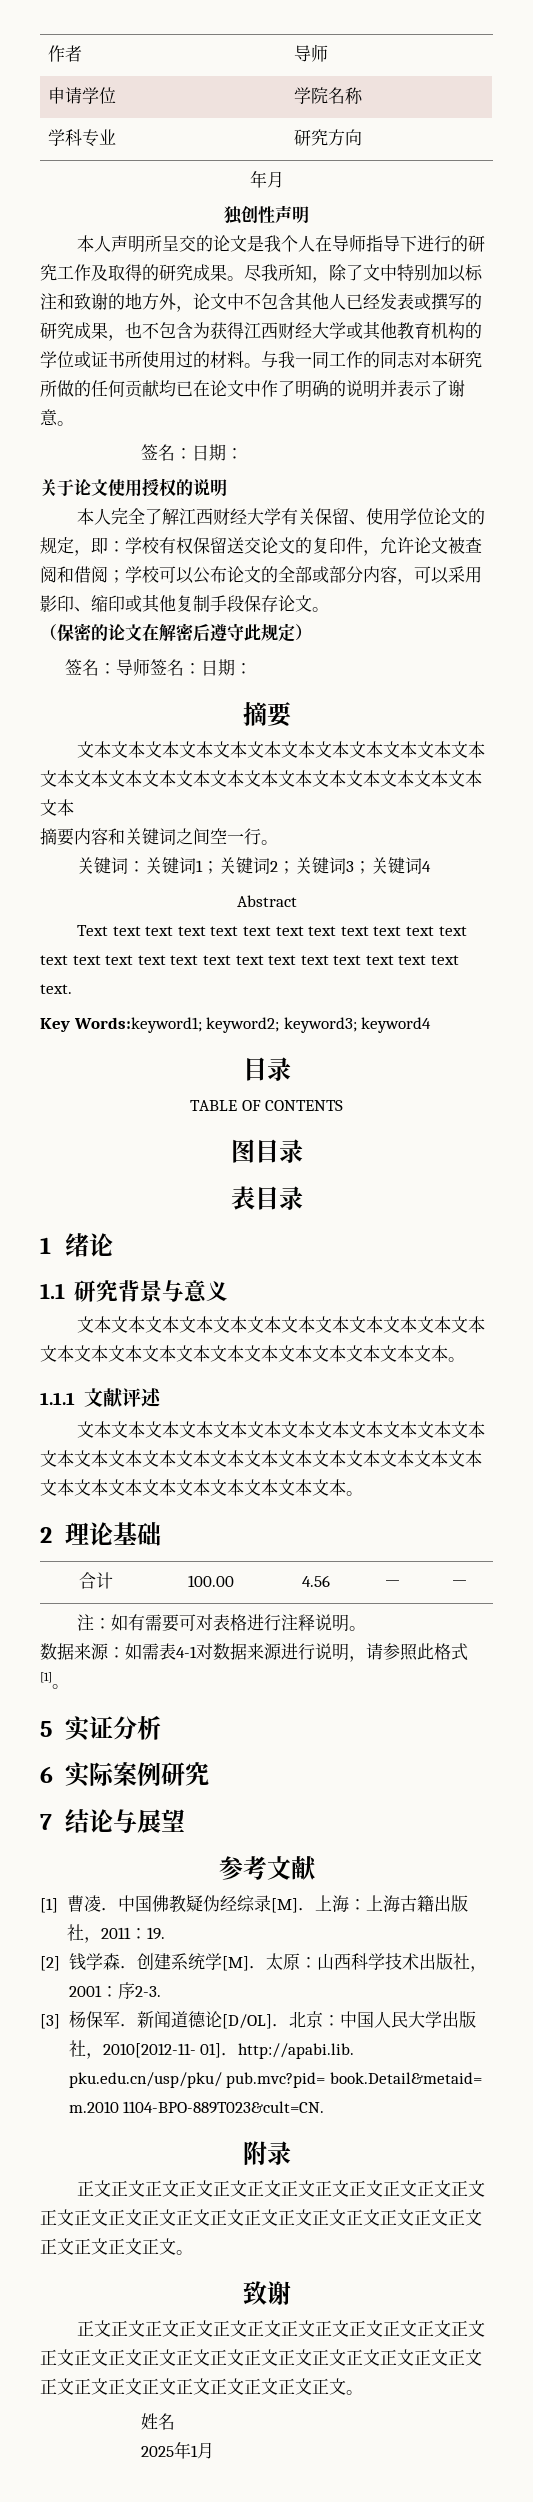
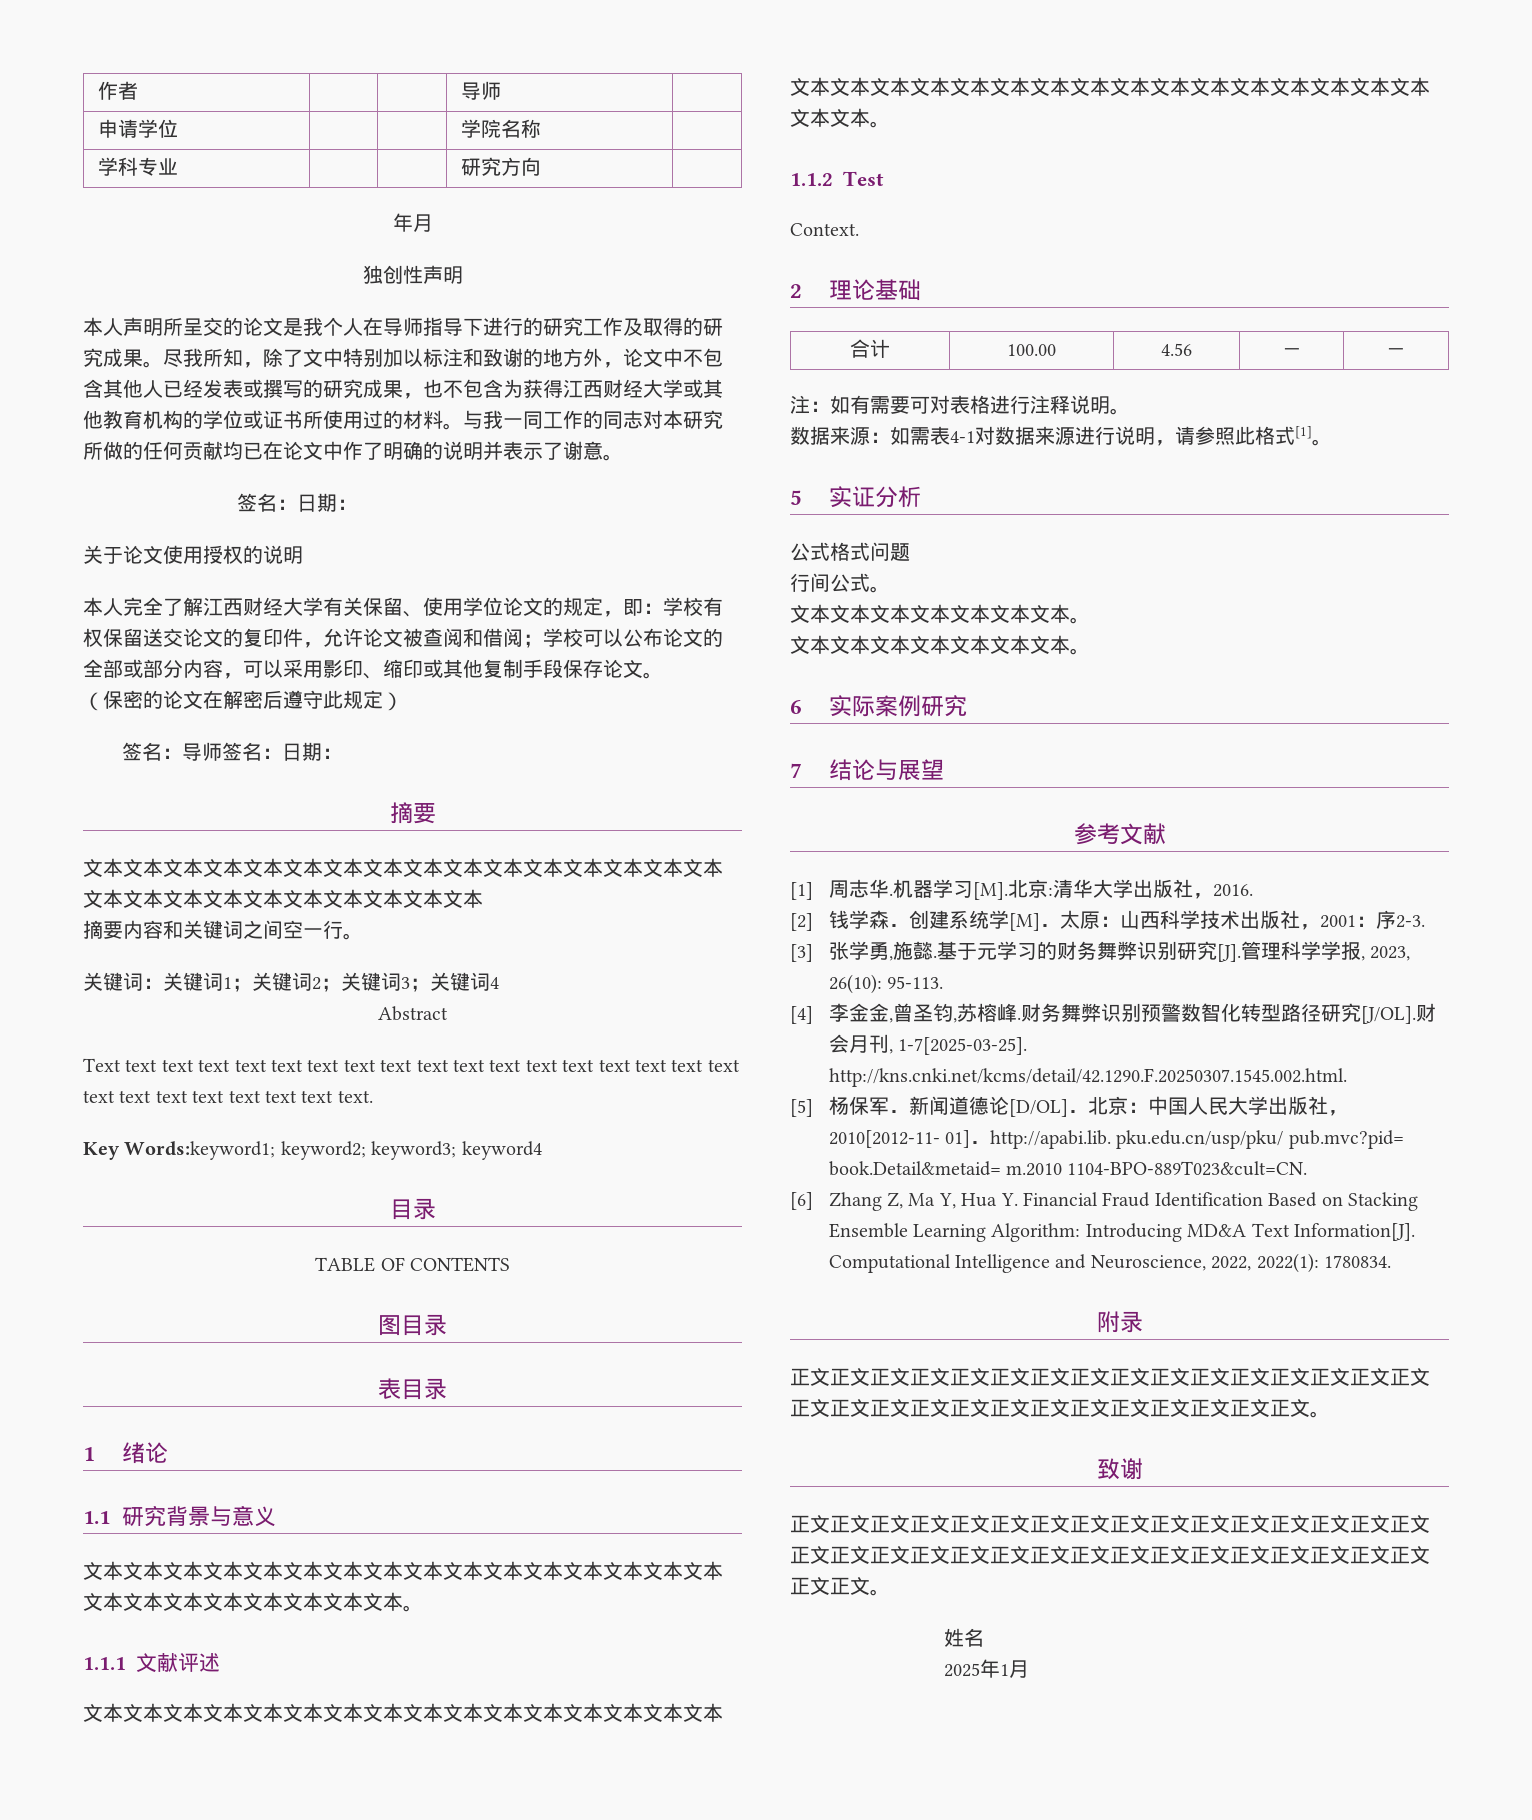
+ 1.1.2 Test
+ Context.
+ 公式格式问题
+ 行间公式。
+ 文本文本文本文本文本文本文本。
+ 文本文本文本文本文本文本文本。
- [1]曹凌．中国佛教疑伪经综录[M]．上海：上海古籍出版社，2011：19.
+ [1]周志华.机器学习[M].北京:清华大学出版社，2016.
- [3]杨保军．新闻道德论[D/OL]．北京：中国人民大学出版社，2010[2012-11- 01]．http://apabi.lib. pku.edu.cn/usp/pku/ pub.mvc?pid= book.Detail&metaid= m.2010 1104-BPO-889T023&cult=CN.
+ [3]张学勇,施懿.基于元学习的财务舞弊识别研究[J].管理科学学报, 2023, 26(10): 95-113.
+ [4]李金金,曾圣钧,苏榕峰.财务舞弊识别预警数智化转型路径研究[J/OL].财会月刊, 1-7[2025-03-25]. http://kns.cnki.net/kcms/detail/42.1290.F.20250307.1545.002.html.
+ [5]杨保军．新闻道德论[D/OL]．北京：中国人民大学出版社，2010[2012-11- 01]．http://apabi.lib. pku.edu.cn/usp/pku/ pub.mvc?pid= book.Detail&metaid= m.2010 1104-BPO-889T023&cult=CN.
+ [6] Zhang Z, Ma Y, Hua Y. Financial Fraud Identification Based on Stacking Ensemble Learning Algorithm: Introducing MD&A Text Information[J]. Computational Intelligence and Neuroscience, 2022, 2022(1): 1780834.

